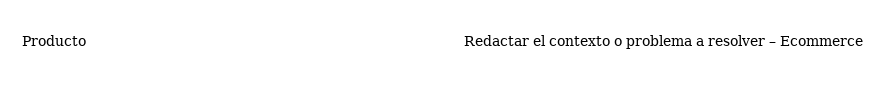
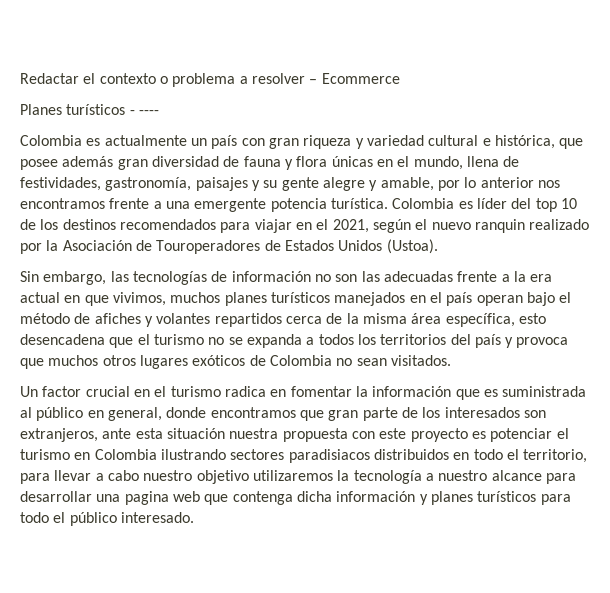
- Producto
+ Planes turísticos - ----
+ Colombia es actualmente un país con gran riqueza y variedad cultural e histórica, que posee además gran diversidad de fauna y flora únicas en el mundo, llena de festividades, gastronomía, paisajes y su gente alegre y amable, por lo anterior nos encontramos frente a una emergente potencia turística. Colombia es líder del top 10 de los destinos recomendados para viajar en el 2021, según el nuevo ranquin realizado por la Asociación de Touroperadores de Estados Unidos (Ustoa).
+ Sin embargo, las tecnologías de información no son las adecuadas frente a la era actual en que vivimos, muchos planes turísticos manejados en el país operan bajo el método de afiches y volantes repartidos cerca de la misma área específica, esto desencadena que el turismo no se expanda a todos los territorios del país y provoca que muchos otros lugares exóticos de Colombia no sean visitados.
+ Un factor crucial en el turismo radica en fomentar la información que es suministrada al público en general, donde encontramos que gran parte de los interesados son extranjeros, ante esta situación nuestra propuesta con este proyecto es potenciar el turismo en Colombia ilustrando sectores paradisiacos distribuidos en todo el territorio, para llevar a cabo nuestro objetivo utilizaremos la tecnología a nuestro alcance para desarrollar una pagina web que contenga dicha información y planes turísticos para todo el público interesado.

